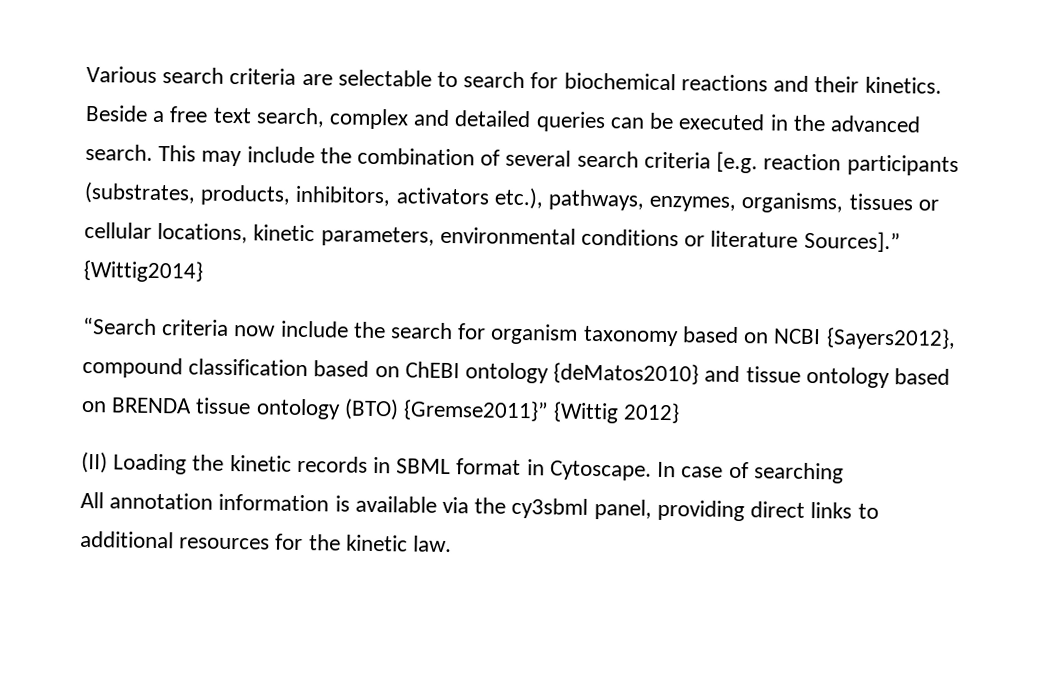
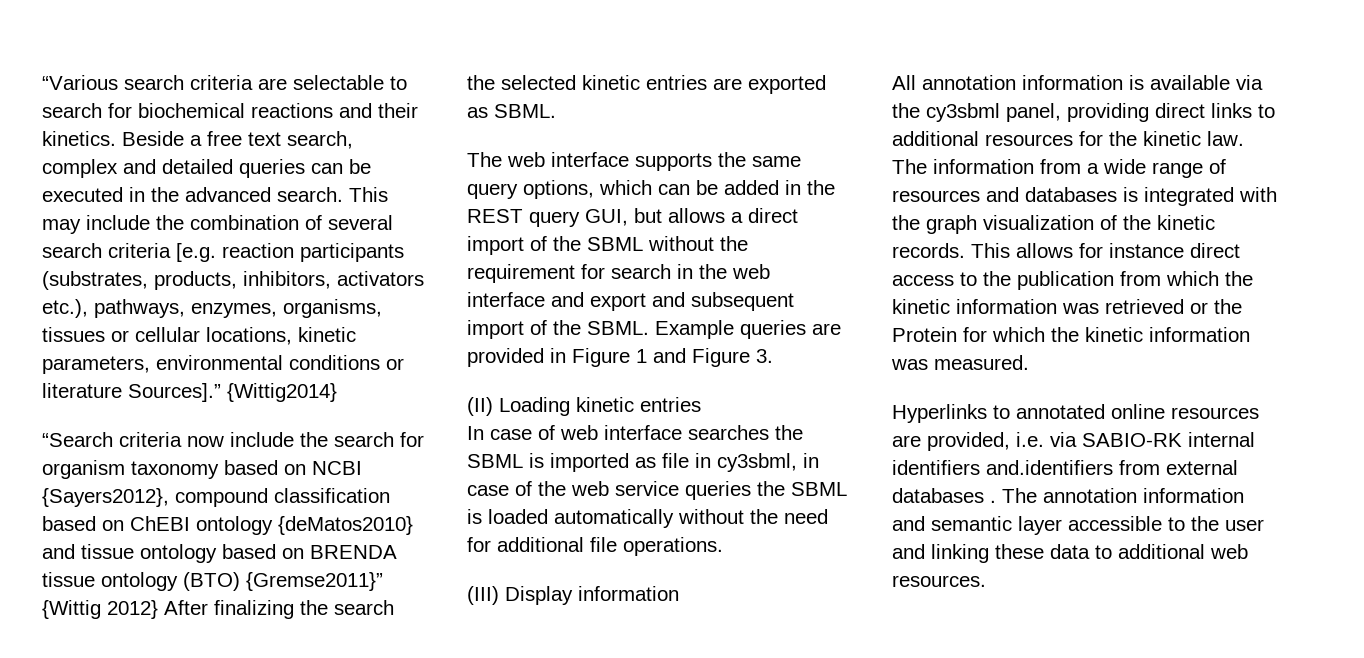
- Various search criteria are selectable to search for biochemical reactions and their kinetics.
+ “Various search criteria are selectable to search for biochemical reactions and their kinetics.
- “Search criteria now include the search for organism taxonomy based on NCBI {Sayers2012}, compound classification based on ChEBI ontology {deMatos2010} and tissue ontology based on BRENDA tissue ontology (BTO) {Gremse2011}” {Wittig 2012}
- (II) Loading the kinetic records in SBML format in Cytoscape. In case of searching
+ “Search criteria now include the search for organism taxonomy based on NCBI {Sayers2012}, compound classification based on ChEBI ontology {deMatos2010} and tissue ontology based on BRENDA tissue ontology (BTO) {Gremse2011}” {Wittig 2012} After finalizing the search the selected kinetic entries are exported as SBML.
+ The web interface supports the same query options, which can be added in the REST query GUI, but allows a direct import of the SBML without the requirement for search in the web interface and export and subsequent import of the SBML. Example queries are provided in Figure 1 and Figure 3.
+ (II) Loading kinetic entries
+ In case of web interface searches the SBML is imported as file in cy3sbml, in case of the web service queries the SBML is loaded automatically without the need for additional file operations.
+ (III) Display information
+ The information from a wide range of resources and databases is integrated with the graph visualization of the kinetic records. This allows for instance direct access to the publication from which the kinetic information was retrieved or the Protein for which the kinetic information was measured.
+ Hyperlinks to annotated online resources are provided, i.e. via SABIO-RK internal identifiers and.identifiers from external databases . The annotation information and semantic layer accessible to the user and linking these data to additional web resources.

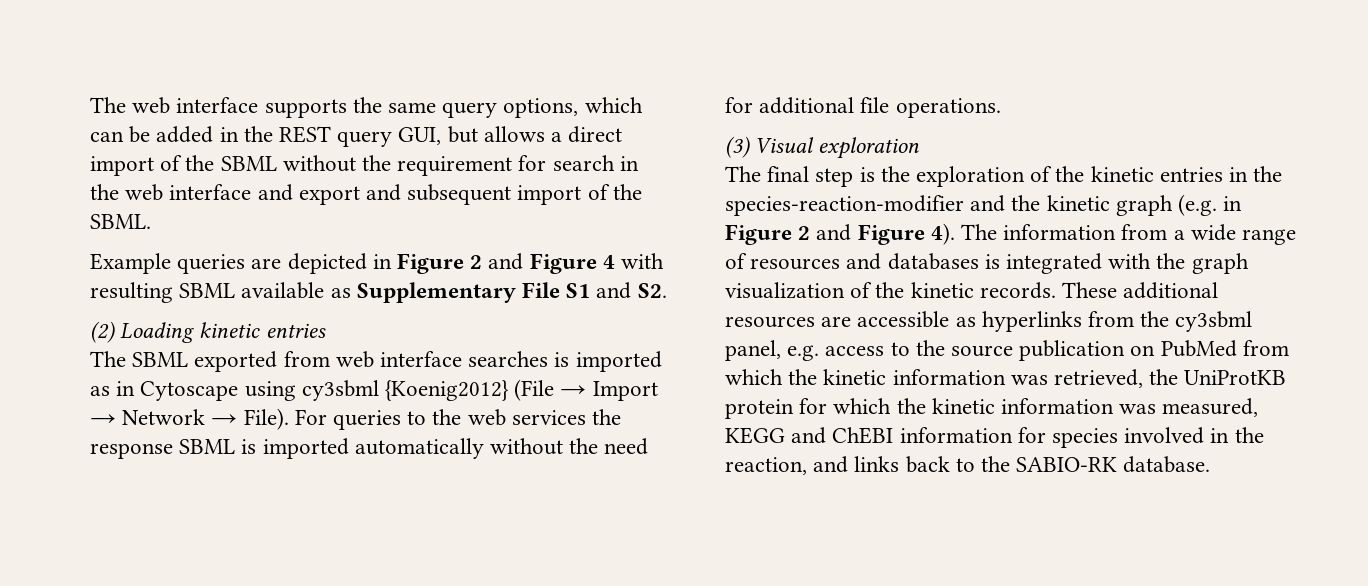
- “Various search criteria are selectable to search for biochemical reactions and their kinetics. Beside a free text search, complex and detailed queries can be executed in the advanced search. This may include the combination of several search criteria [e.g. reaction participants (substrates, products, inhibitors, activators etc.), pathways, enzymes, organisms, tissues or cellular locations, kinetic parameters, environmental conditions or literature Sources].” {Wittig2014}
- “Search criteria now include the search for organism taxonomy based on NCBI {Sayers2012}, compound classification based on ChEBI ontology {deMatos2010} and tissue ontology based on BRENDA tissue ontology (BTO) {Gremse2011}” {Wittig 2012} After finalizing the search the selected kinetic entries are exported as SBML.
- The web interface supports the same query options, which can be added in the REST query GUI, but allows a direct import of the SBML without the requirement for search in the web interface and export and subsequent import of the SBML. Example queries are provided in Figure 1 and Figure 3.
- (II) Loading kinetic entries
- In case of web interface searches the SBML is imported as file in cy3sbml, in case of the web service queries the SBML is loaded automatically without the need for additional file operations.
+ The web interface supports the same query options, which can be added in the REST query GUI, but allows a direct import of the SBML without the requirement for search in the web interface and export and subsequent import of the SBML.
+ Example queries are depicted in Figure 2 and Figure 4 with resulting SBML available as Supplementary File S1 and S2.
+ (2) Loading kinetic entries
+ The SBML exported from web interface searches is imported as in Cytoscape using cy3sbml {Koenig2012} (File → Import → Network → File). For queries to the web services the response SBML is imported automatically without the need for additional file operations.
- (III) Display information
- All annotation information is available via the cy3sbml panel, providing direct links to additional resources for the kinetic law.
+ (3) Visual exploration
+ The final step is the exploration of the kinetic entries in the species-reaction-modifier and the kinetic graph (e.g. in Figure 2 and Figure 4).
- This allows for instance direct access to the publication from which the kinetic information was retrieved or the Protein for which the kinetic information was measured.
- Hyperlinks to annotated online resources are provided, i.e. via SABIO-RK internal identifiers and.identifiers from external databases . The annotation information and semantic layer accessible to the user and linking these data to additional web resources.
+ These additional resources are accessible as hyperlinks from the cy3sbml panel, e.g. access to the source publication on PubMed from which the kinetic information was retrieved, the UniProtKB protein for which the kinetic information was measured, KEGG and ChEBI information for species involved in the reaction, and links back to the SABIO-RK database.

